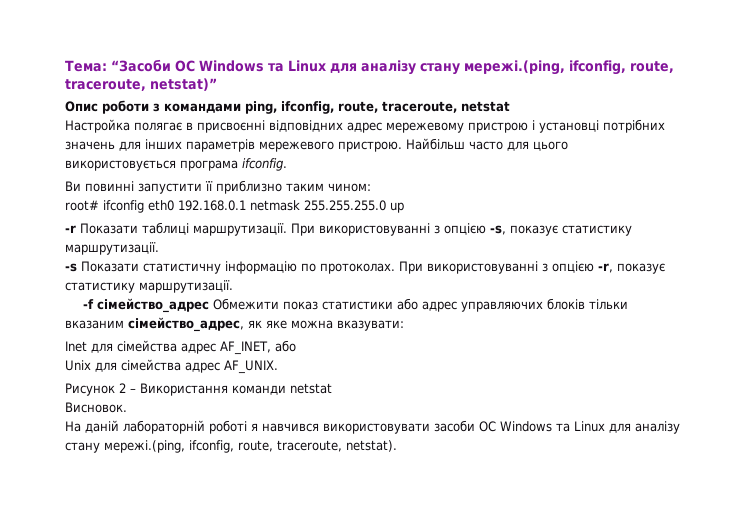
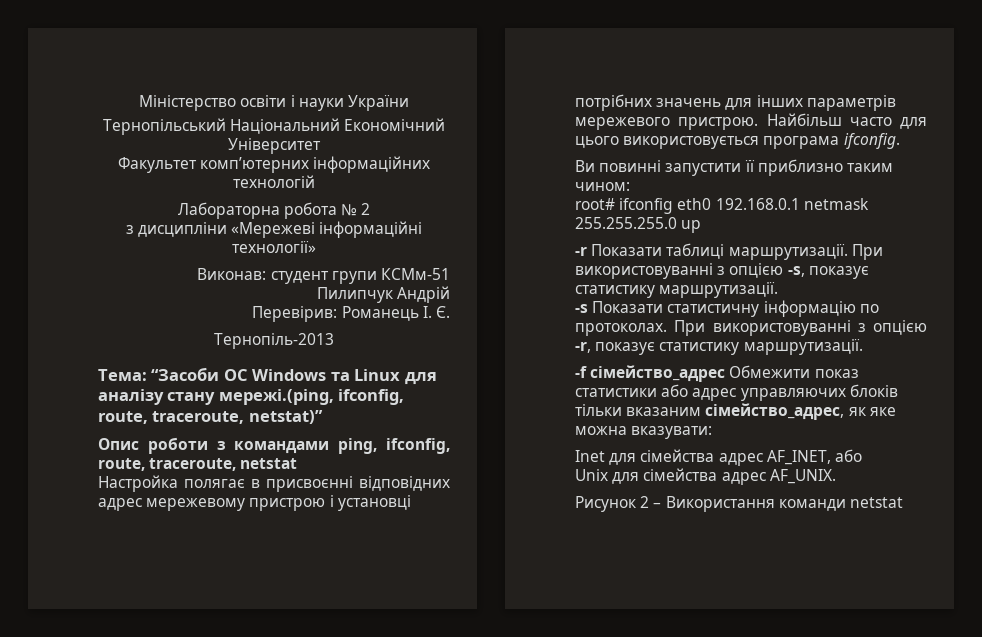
+ Міністерство освіти і науки України
+ Тернопільський Національний Економічний Університет
+ Факультет комп’ютерних інформаційних технологій
+ Лабораторна робота № 2
+ з дисципліни «Мережеві інформаційні технології»
+ Виконав: студент групи КСМм-51
+ Пилипчук Андрій
+ Перевірив: Романець І. Є.
+ Тернопіль-2013
- Висновок.
- На даній лабораторній роботі я навчився використовувати засоби ОС Windows та Linux для аналізу стану мережі.(ping, ifconfig, route, traceroute, netstat).

